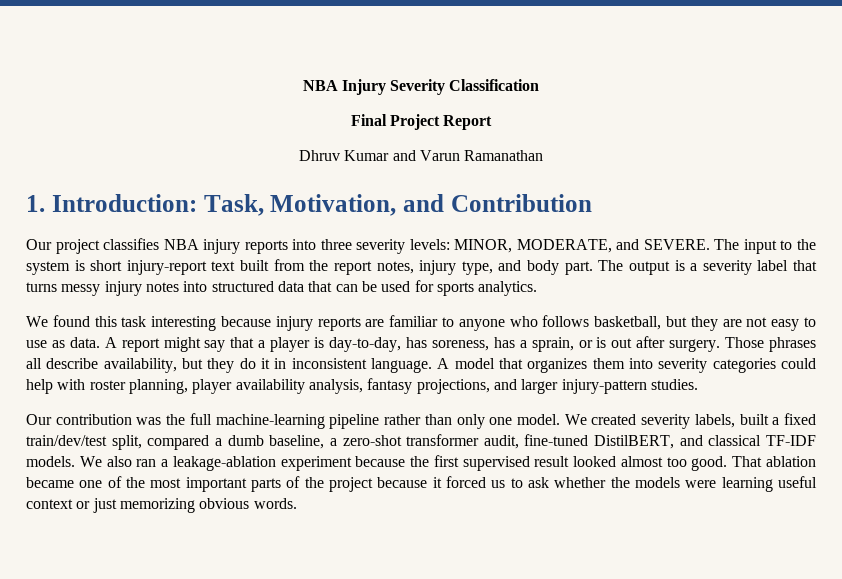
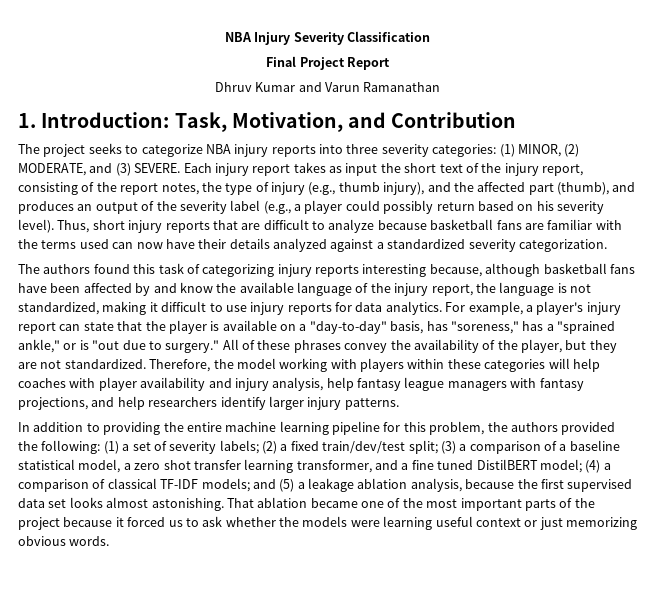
- Our project classifies NBA injury reports into three severity levels: MINOR, MODERATE, and SEVERE. The input to the system is short injury-report text built from the report notes, injury type, and body part. The output is a severity label that turns messy injury notes into structured data that can be used for sports analytics.
- We found this task interesting because injury reports are familiar to anyone who follows basketball, but they are not easy to use as data. A report might say that a player is day-to-day, has soreness, has a sprain, or is out after surgery. Those phrases all describe availability, but they do it in inconsistent language. A model that organizes them into severity categories could help with roster planning, player availability analysis, fantasy projections, and larger injury-pattern studies.
- Our contribution was the full machine-learning pipeline rather than only one model. We created severity labels, built a fixed train/dev/test split, compared a dumb baseline, a zero-shot transformer audit, fine-tuned DistilBERT, and classical TF-IDF models. We also ran a leakage-ablation experiment because the first supervised result looked almost too good.
+ The project seeks to categorize NBA injury reports into three severity categories: (1) MINOR, (2) MODERATE, and (3) SEVERE. Each injury report takes as input the short text of the injury report, consisting of the report notes, the type of injury (e.g., thumb injury), and the affected part (thumb), and produces an output of the severity label (e.g., a player could possibly return based on his severity level). Thus, short injury reports that are difficult to analyze because basketball fans are familiar with the terms used can now have their details analyzed against a standardized severity categorization.
+ The authors found this task of categorizing injury reports interesting because, although basketball fans have been affected by and know the available language of the injury report, the language is not standardized, making it difficult to use injury reports for data analytics. For example, a player's injury report can state that the player is available on a "day-to-day" basis, has "soreness," has a "sprained ankle," or is "out due to surgery." All of these phrases convey the availability of the player, but they are not standardized. Therefore, the model working with players within these categories will help coaches with player availability and injury analysis, help fantasy league managers with fantasy projections, and help researchers identify larger injury patterns.
+ In addition to providing the entire machine learning pipeline for this problem, the authors provided the following: (1) a set of severity labels; (2) a fixed train/dev/test split; (3) a comparison of a baseline statistical model, a zero shot transfer learning transformer, and a fine tuned DistilBERT model; (4) a comparison of classical TF-IDF models; and (5) a leakage ablation analysis, because the first supervised data set looks almost astonishing.

